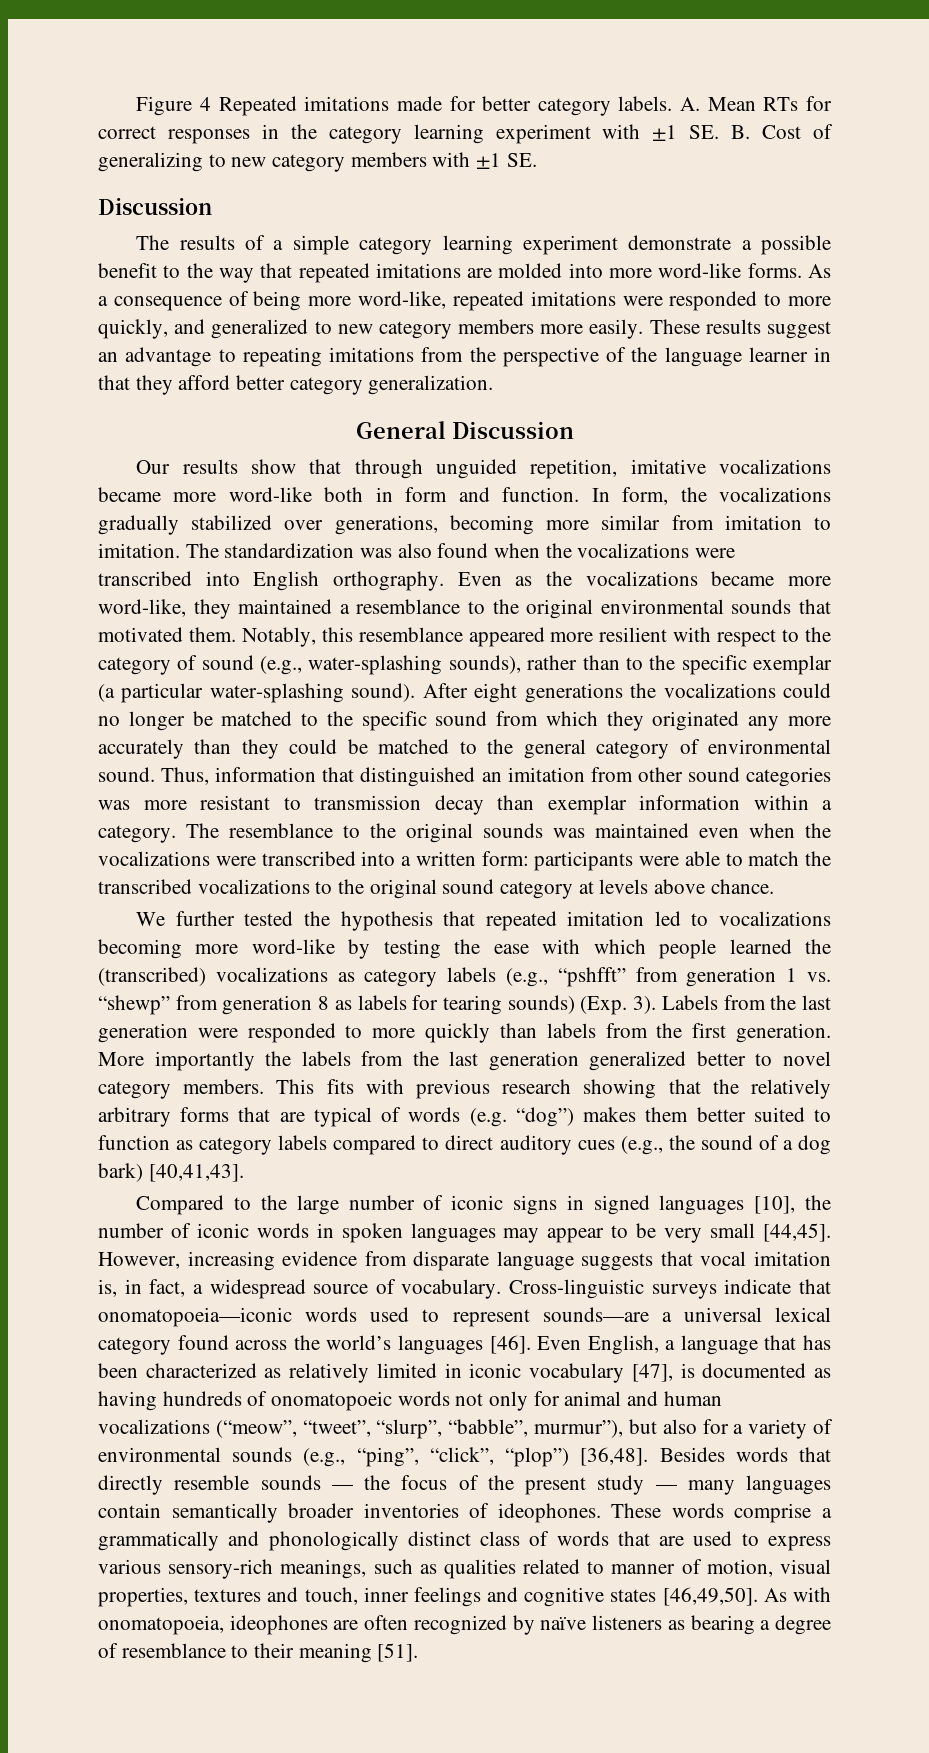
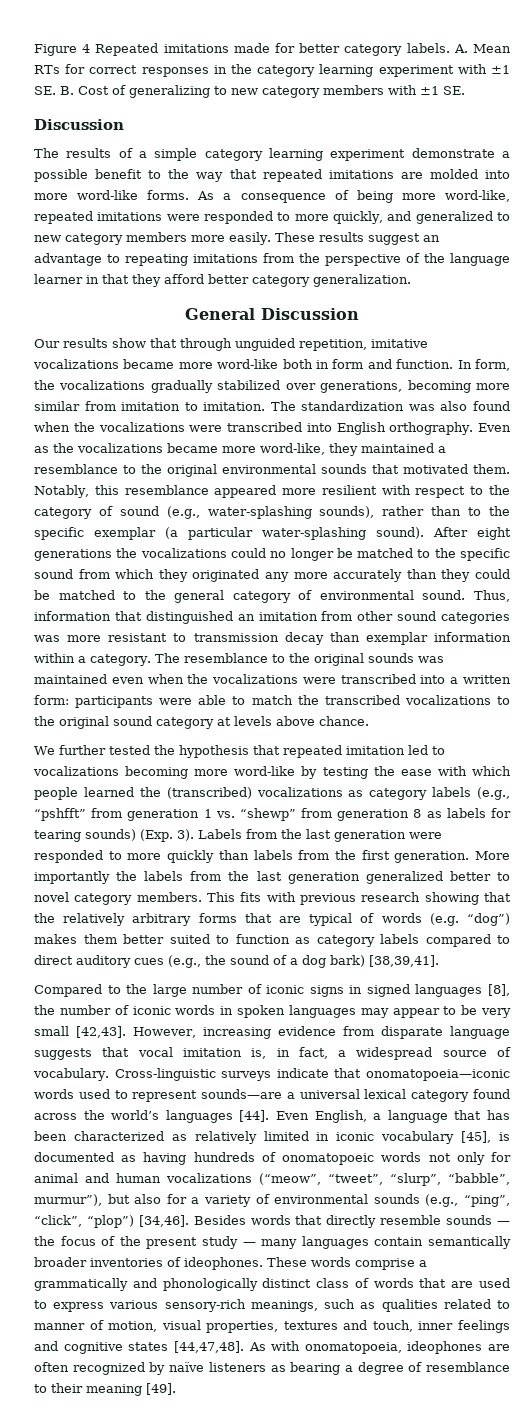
- This fits with previous research showing that the relatively arbitrary forms that are typical of words (e.g. “dog”) makes them better suited to function as category labels compared to direct auditory cues (e.g., the sound of a dog bark) [40,41,43].
+ This fits with previous research showing that the relatively arbitrary forms that are typical of words (e.g. “dog”) makes them better suited to function as category labels compared to direct auditory cues (e.g., the sound of a dog bark) [38,39,41].
- Compared to the large number of iconic signs in signed languages [10], the number of iconic words in spoken languages may appear to be very small [44,45].
+ Compared to the large number of iconic signs in signed languages [8], the number of iconic words in spoken languages may appear to be very small [42,43].
- Cross-linguistic surveys indicate that onomatopoeia—iconic words used to represent sounds—are a universal lexical category found across the world’s languages [46].
+ Cross-linguistic surveys indicate that onomatopoeia—iconic words used to represent sounds—are a universal lexical category found across the world’s languages [44].
- Even English, a language that has been characterized as relatively limited in iconic vocabulary [47], is documented as having hundreds of onomatopoeic words not only for animal and human vocalizations (“meow”, “tweet”, “slurp”, “babble”, murmur”), but also for a variety of environmental sounds (e.g., “ping”, “click”, “plop”) [36,48].
+ Even English, a language that has been characterized as relatively limited in iconic vocabulary [45], is documented as having hundreds of onomatopoeic words not only for animal and human vocalizations (“meow”, “tweet”, “slurp”, “babble”, murmur”), but also for a variety of environmental sounds (e.g., “ping”, “click”, “plop”) [34,46].
- These words comprise a grammatically and phonologically distinct class of words that are used to express various sensory-rich meanings, such as qualities related to manner of motion, visual properties, textures and touch, inner feelings and cognitive states [46,49,50].
+ These words comprise a grammatically and phonologically distinct class of words that are used to express various sensory-rich meanings, such as qualities related to manner of motion, visual properties, textures and touch, inner feelings and cognitive states [44,47,48].
- As with onomatopoeia, ideophones are often recognized by naïve listeners as bearing a degree of resemblance to their meaning [51].
+ As with onomatopoeia, ideophones are often recognized by naïve listeners as bearing a degree of resemblance to their meaning [49].

